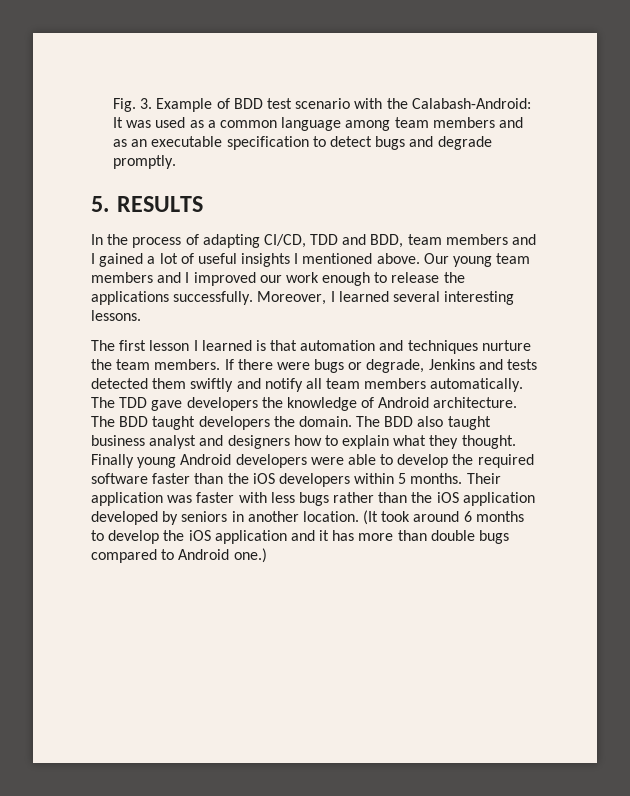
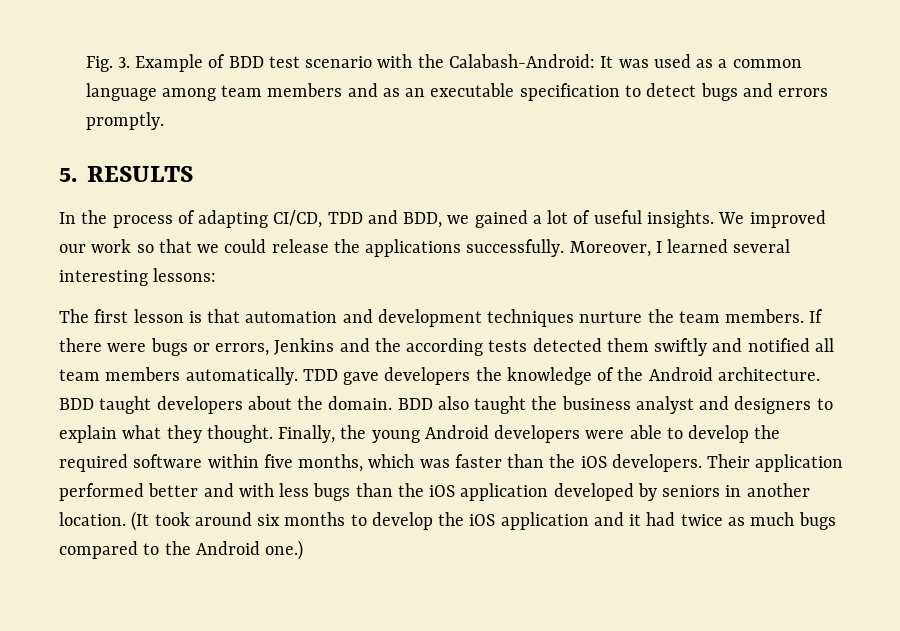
- Fig. 3. Example of BDD test scenario with the Calabash-Android: It was used as a common language among team members and as an executable specification to detect bugs and degrade promptly.
+ Fig. 3. Example of BDD test scenario with the Calabash-Android: It was used as a common language among team members and as an executable specification to detect bugs and errors promptly.
- In the process of adapting CI/CD, TDD and BDD, team members and I gained a lot of useful insights I mentioned above. Our young team members and I improved our work enough to release the applications successfully.
+ In the process of adapting CI/CD, TDD and BDD, we gained a lot of useful insights. We improved our work so that we could release the applications successfully.
- Moreover, I learned several interesting lessons.
+ Moreover, I learned several interesting lessons:
- The first lesson I learned is that automation and techniques nurture the team members.
+ The first lesson is that automation and development techniques nurture the team members.
- If there were bugs or degrade, Jenkins and tests detected them swiftly and notify all team members automatically.
+ If there were bugs or errors, Jenkins and the according tests detected them swiftly and notified all team members automatically.
- The TDD gave developers the knowledge of Android architecture.
+ TDD gave developers the knowledge of the Android architecture.
- The BDD taught developers the domain.
+ BDD taught developers about the domain.
- The BDD also taught business analyst and designers how to explain what they thought.
+ BDD also taught the business analyst and designers to explain what they thought.
- Finally young Android developers were able to develop the required software faster than the iOS developers within 5 months. Their application was faster with less bugs rather than the iOS application developed by seniors in another location.
+ Finally, the young Android developers were able to develop the required software within five months, which was faster than the iOS developers. Their application performed better and with less bugs than the iOS application developed by seniors in another location.
- (It took around 6 months to develop the iOS application and it has more than double bugs compared to Android one.)
+ (It took around six months to develop the iOS application and it had twice as much bugs compared to the Android one.)

